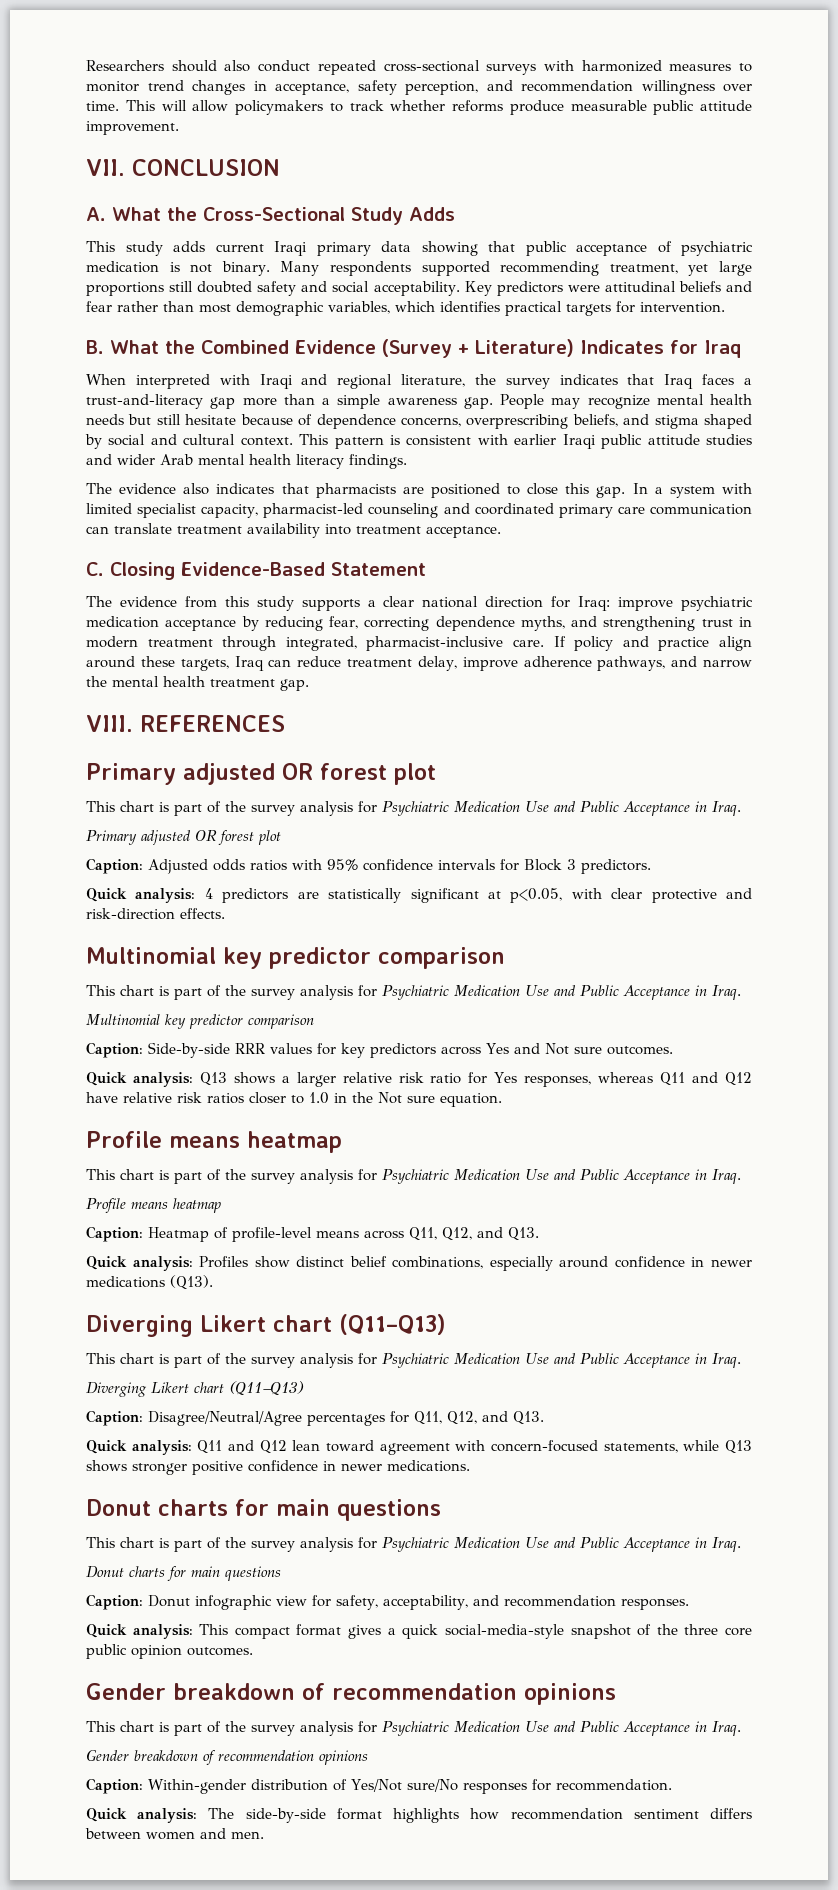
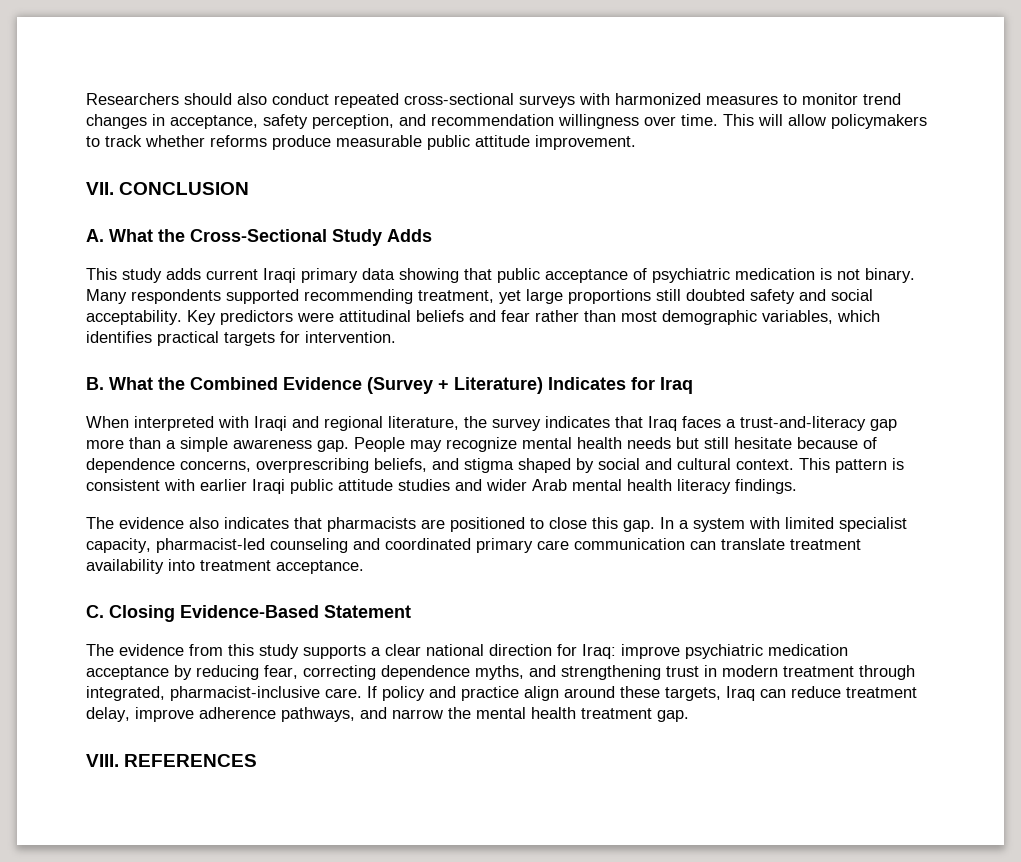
  REFERENCES
- Primary adjusted OR forest plot
- This chart is part of the survey analysis for Psychiatric Medication Use and Public Acceptance in Iraq.
- Primary adjusted OR forest plot
- Caption: Adjusted odds ratios with 95% confidence intervals for Block 3 predictors.
- Quick analysis: 4 predictors are statistically significant at p<0.05, with clear protective and risk-direction effects.
- Multinomial key predictor comparison
- This chart is part of the survey analysis for Psychiatric Medication Use and Public Acceptance in Iraq.
- Multinomial key predictor comparison
- Caption: Side-by-side RRR values for key predictors across Yes and Not sure outcomes.
- Quick analysis: Q13 shows a larger relative risk ratio for Yes responses, whereas Q11 and Q12 have relative risk ratios closer to 1.0 in the Not sure equation.
- Profile means heatmap
- This chart is part of the survey analysis for Psychiatric Medication Use and Public Acceptance in Iraq.
- Profile means heatmap
- Caption: Heatmap of profile-level means across Q11, Q12, and Q13.
- Quick analysis: Profiles show distinct belief combinations, especially around confidence in newer medications (Q13).
- Diverging Likert chart (Q11–Q13)
- This chart is part of the survey analysis for Psychiatric Medication Use and Public Acceptance in Iraq.
- Diverging Likert chart (Q11–Q13)
- Caption: Disagree/Neutral/Agree percentages for Q11, Q12, and Q13.
- Quick analysis: Q11 and Q12 lean toward agreement with concern-focused statements, while Q13 shows stronger positive confidence in newer medications.
- Donut charts for main questions
- This chart is part of the survey analysis for Psychiatric Medication Use and Public Acceptance in Iraq.
- Donut charts for main questions
- Caption: Donut infographic view for safety, acceptability, and recommendation responses.
- Quick analysis: This compact format gives a quick social-media-style snapshot of the three core public opinion outcomes.
- Gender breakdown of recommendation opinions
- This chart is part of the survey analysis for Psychiatric Medication Use and Public Acceptance in Iraq.
- Gender breakdown of recommendation opinions
- Caption: Within-gender distribution of Yes/Not sure/No responses for recommendation.
- Quick analysis: The side-by-side format highlights how recommendation sentiment differs between women and men.

